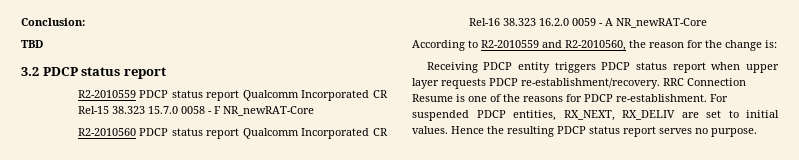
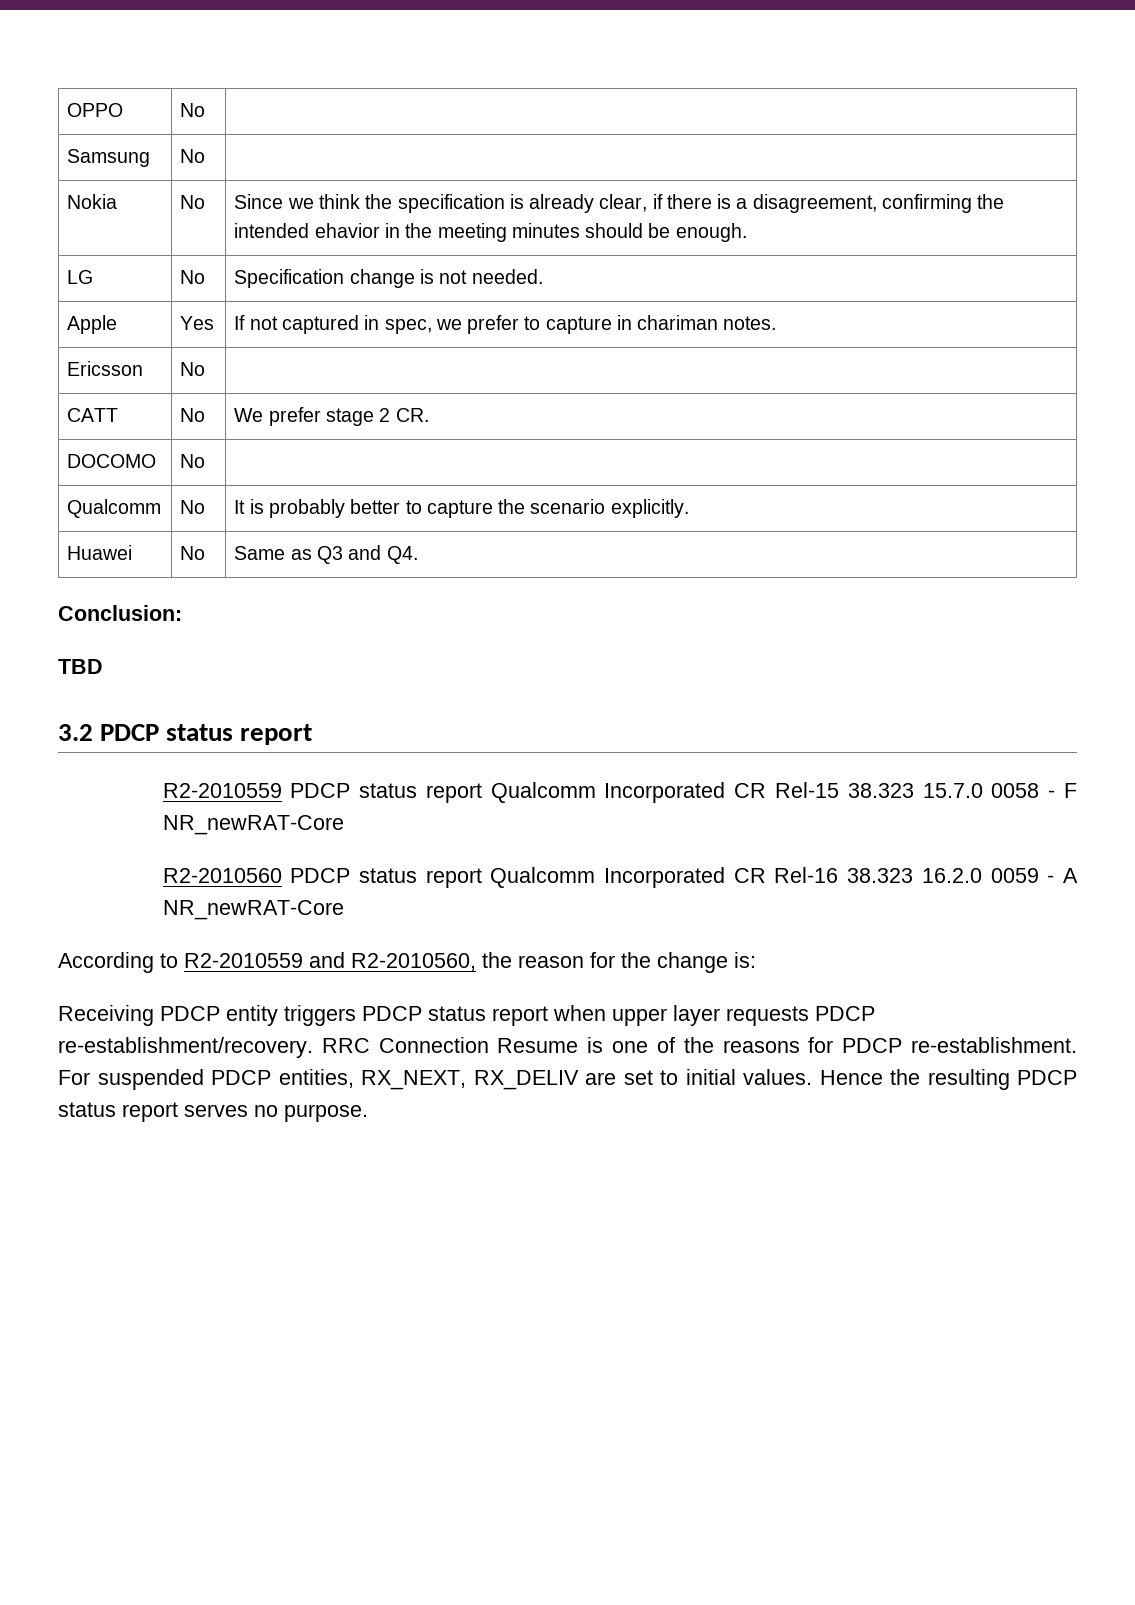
+ OPPO | No |
+ Samsung | No |
+ Nokia | No | Since we think the specification is already clear, if there is a disagreement, confirming the intended ehavior in the meeting minutes should be enough.
+ LG | No | Specification change is not needed.
+ Apple | Yes | If not captured in spec, we prefer to capture in chariman notes.
+ Ericsson | No |
+ CATT | No | We prefer stage 2 CR.
+ DOCOMO | No |
+ Qualcomm | No | It is probably better to capture the scenario explicitly.
+ Huawei | No | Same as Q3 and Q4.

